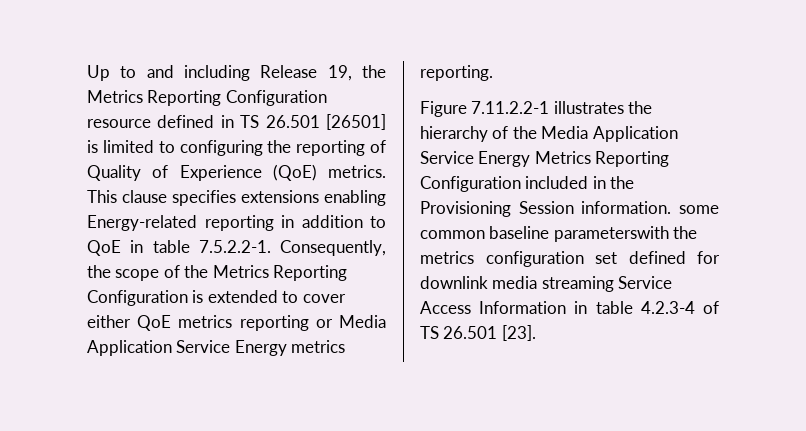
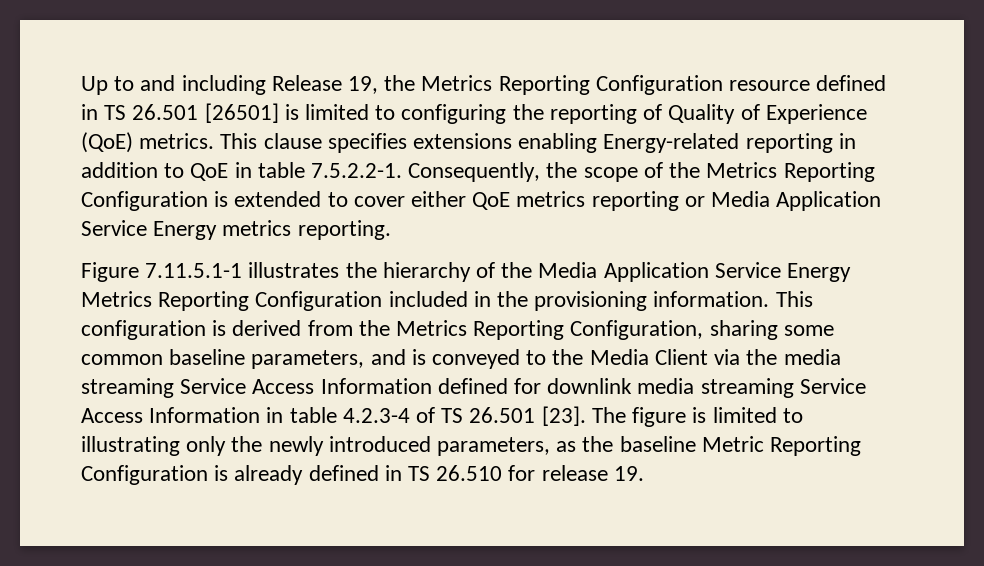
- Figure 7.11.2.2-1 illustrates the hierarchy of the Media Application Service Energy Metrics Reporting Configuration included in the Provisioning Session information. some common baseline parameterswith the metrics configuration set defined for downlink media streaming Service Access Information in table 4.2.3-4 of TS 26.501 [23].
+ Figure 7.11.5.1-1 illustrates the hierarchy of the Media Application Service Energy Metrics Reporting Configuration included in the provisioning information. This configuration is derived from the Metrics Reporting Configuration, sharing some common baseline parameters, and is conveyed to the Media Client via the media streaming Service Access Information defined for downlink media streaming Service Access Information in table 4.2.3-4 of TS 26.501 [23].
+ The figure is limited to illustrating only the newly introduced parameters, as the baseline Metric Reporting Configuration is already defined in TS 26.510 for release 19.

